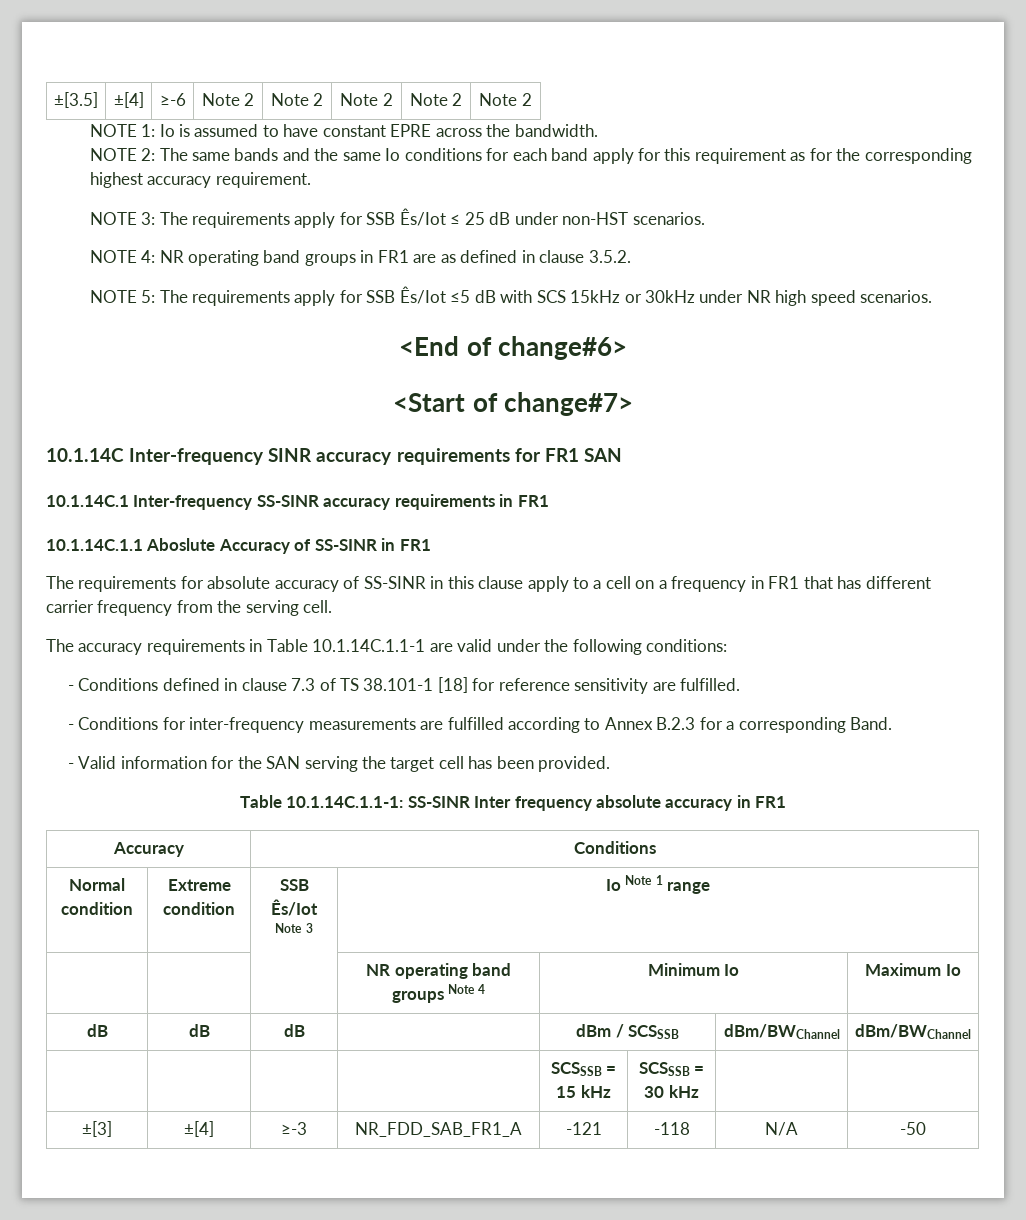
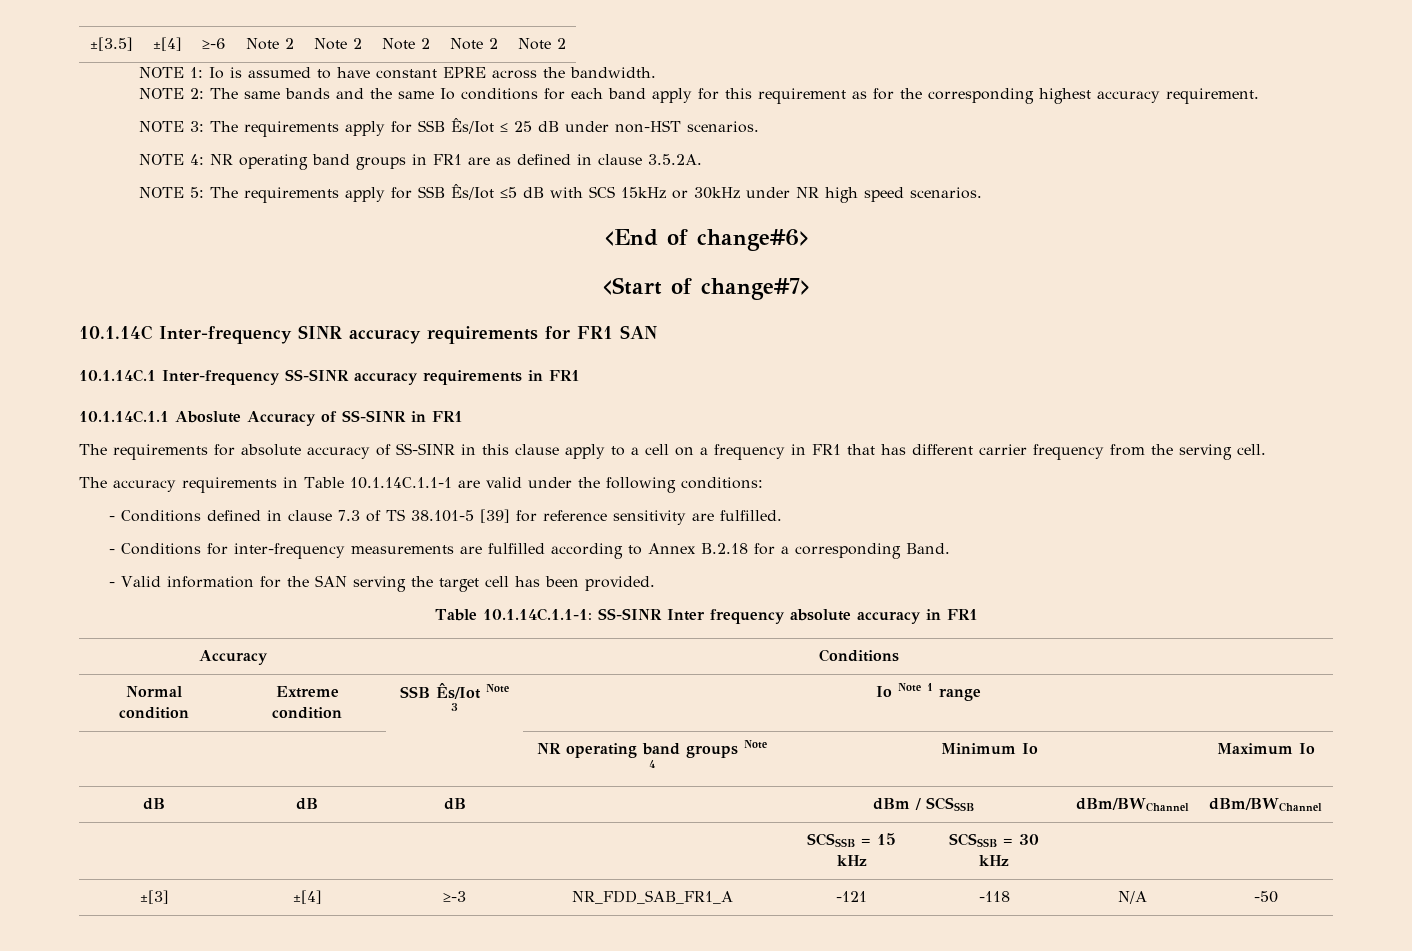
- NOTE 4: NR operating band groups in FR1 are as defined in clause 3.5.2.
+ NOTE 4: NR operating band groups in FR1 are as defined in clause 3.5.2A.
- - Conditions defined in clause 7.3 of TS 38.101-1 [18] for reference sensitivity are fulfilled.
+ - Conditions defined in clause 7.3 of TS 38.101-5 [39] for reference sensitivity are fulfilled.
- - Conditions for inter-frequency measurements are fulfilled according to Annex B.2.3 for a corresponding Band.
+ - Conditions for inter-frequency measurements are fulfilled according to Annex B.2.18 for a corresponding Band.

